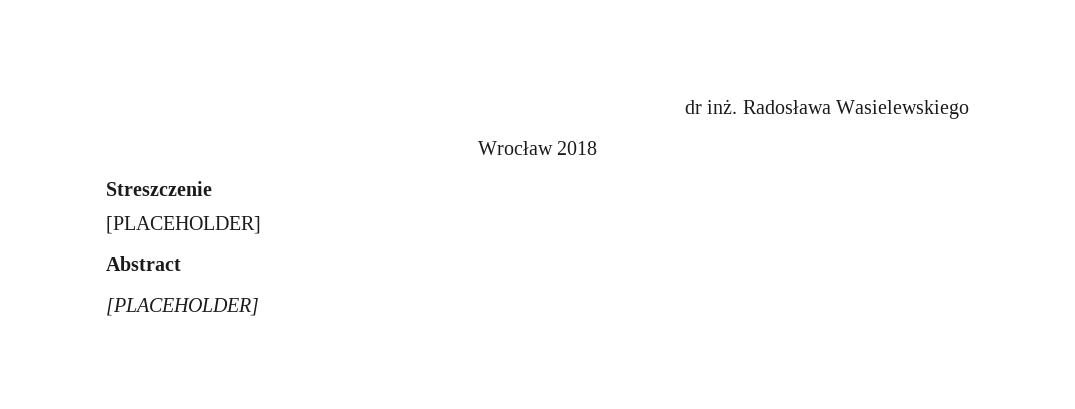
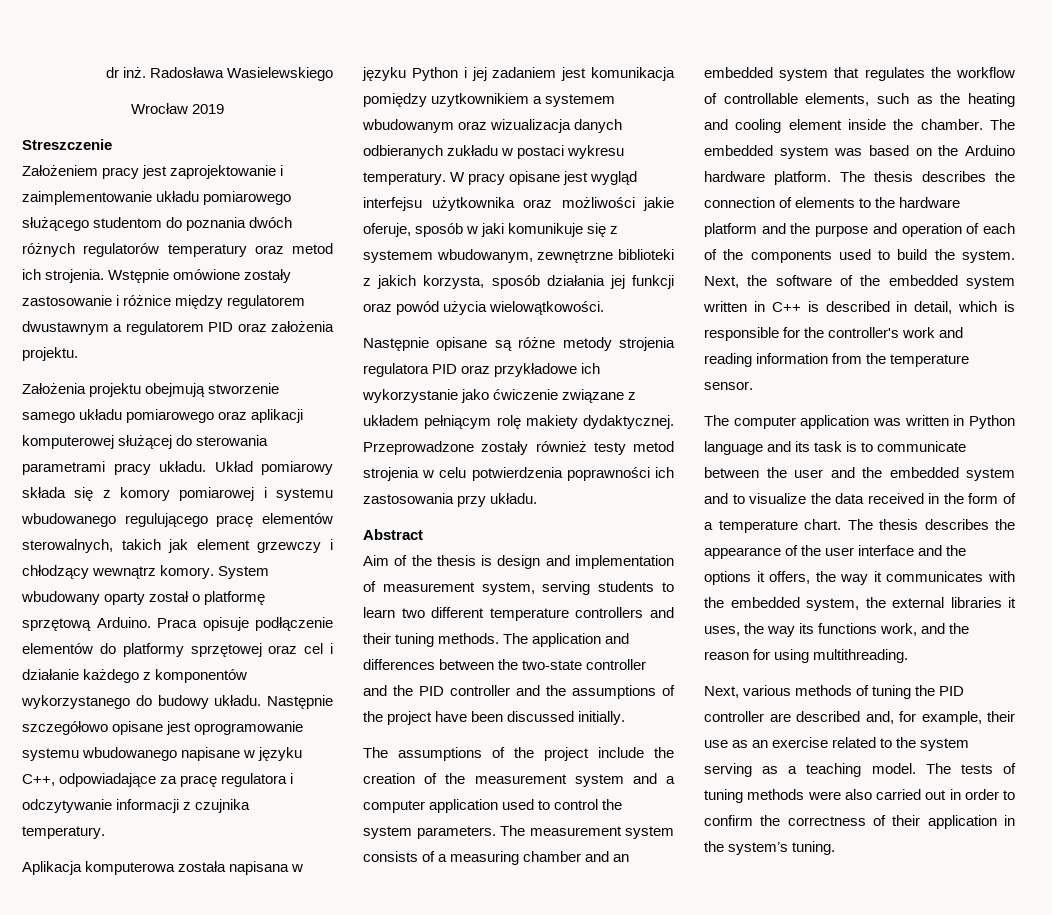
- Wrocław 2018
+ Wrocław 2019
  Streszczenie
- [PLACEHOLDER]
+ Założeniem pracy jest zaprojektowanie i zaimplementowanie układu pomiarowego służącego studentom do poznania dwóch różnych regulatorów temperatury oraz metod ich strojenia. Wstępnie omówione zostały zastosowanie i różnice między regulatorem dwustawnym a regulatorem PID oraz założenia projektu.
+ Założenia projektu obejmują stworzenie samego układu pomiarowego oraz aplikacji komputerowej służącej do sterowania parametrami pracy układu. Układ pomiarowy składa się z komory pomiarowej i systemu wbudowanego regulującego pracę elementów sterowalnych, takich jak element grzewczy i chłodzący wewnątrz komory. System wbudowany oparty został o platformę sprzętową Arduino. Praca opisuje podłączenie elementów do platformy sprzętowej oraz cel i działanie każdego z komponentów wykorzystanego do budowy układu. Następnie szczegółowo opisane jest oprogramowanie systemu wbudowanego napisane w języku C++, odpowiadające za pracę regulatora i odczytywanie informacji z czujnika temperatury.
+ Aplikacja komputerowa została napisana w języku Python i jej zadaniem jest komunikacja pomiędzy uzytkownikiem a systemem wbudowanym oraz wizualizacja danych odbieranych zukładu w postaci wykresu temperatury. W pracy opisane jest wygląd interfejsu użytkownika oraz możliwości jakie oferuje, sposób w jaki komunikuje się z systemem wbudowanym, zewnętrzne biblioteki z jakich korzysta, sposób działania jej funkcji oraz powód użycia wielowątkowości.
+ Następnie opisane są różne metody strojenia regulatora PID oraz przykładowe ich wykorzystanie jako ćwiczenie związane z układem pełniącym rolę makiety dydaktycznej. Przeprowadzone zostały również testy metod strojenia w celu potwierdzenia poprawności ich zastosowania przy układu.
  Abstract
- [PLACEHOLDER]
+ Aim of the thesis is design and implementation of measurement system, serving students to learn two different temperature controllers and their tuning methods. The application and differences between the two-state controller and the PID controller and the assumptions of the project have been discussed initially.
+ The assumptions of the project include the creation of the measurement system and a computer application used to control the system parameters. The measurement system consists of a measuring chamber and an embedded system that regulates the workflow of controllable elements, such as the heating and cooling element inside the chamber. The embedded system was based on the Arduino hardware platform. The thesis describes the connection of elements to the hardware platform and the purpose and operation of each of the components used to build the system. Next, the software of the embedded system written in C++ is described in detail, which is responsible for the controller's work and reading information from the temperature sensor.
+ The computer application was written in Python language and its task is to communicate between the user and the embedded system and to visualize the data received in the form of a temperature chart. The thesis describes the appearance of the user interface and the options it offers, the way it communicates with the embedded system, the external libraries it uses, the way its functions work, and the reason for using multithreading.
+ Next, various methods of tuning the PID controller are described and, for example, their use as an exercise related to the system serving as a teaching model. The tests of tuning methods were also carried out in order to confirm the correctness of their application in the system’s tuning.

